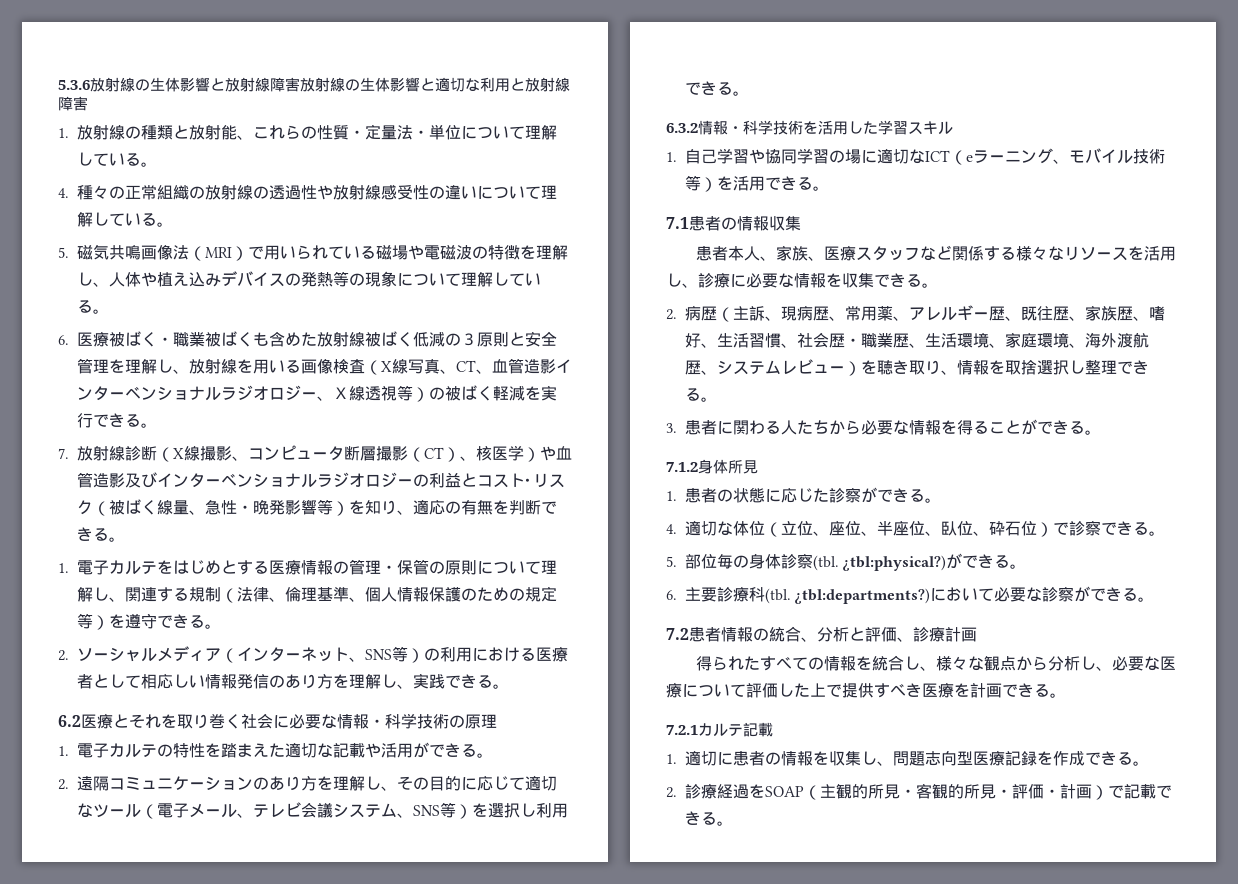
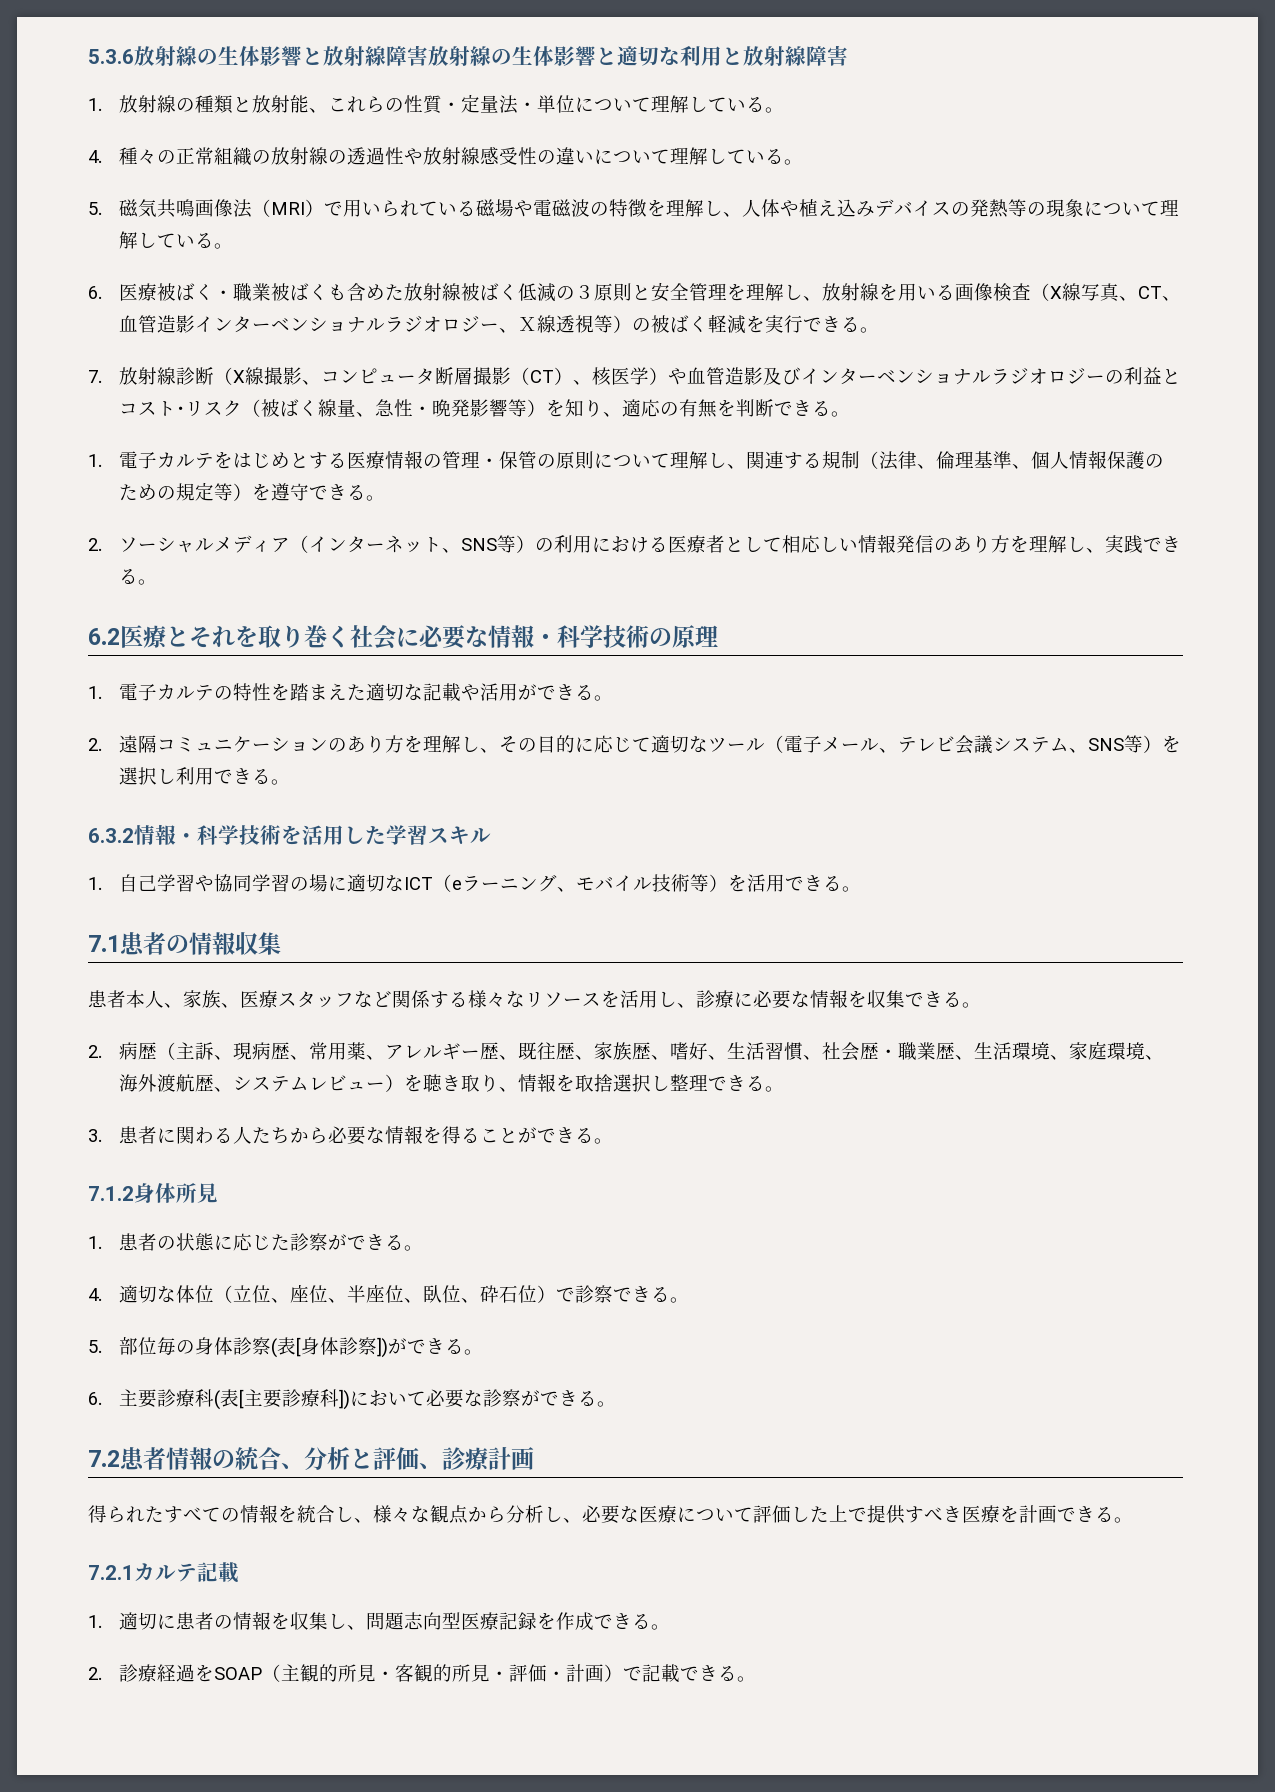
- 5.部位毎の身体診察(tbl. ¿tbl:physical?)ができる。
+ 5.部位毎の身体診察(表[身体診察])ができる。
- 6.主要診療科(tbl. ¿tbl:departments?)において必要な診察ができる。
+ 6.主要診療科(表[主要診療科])において必要な診察ができる。

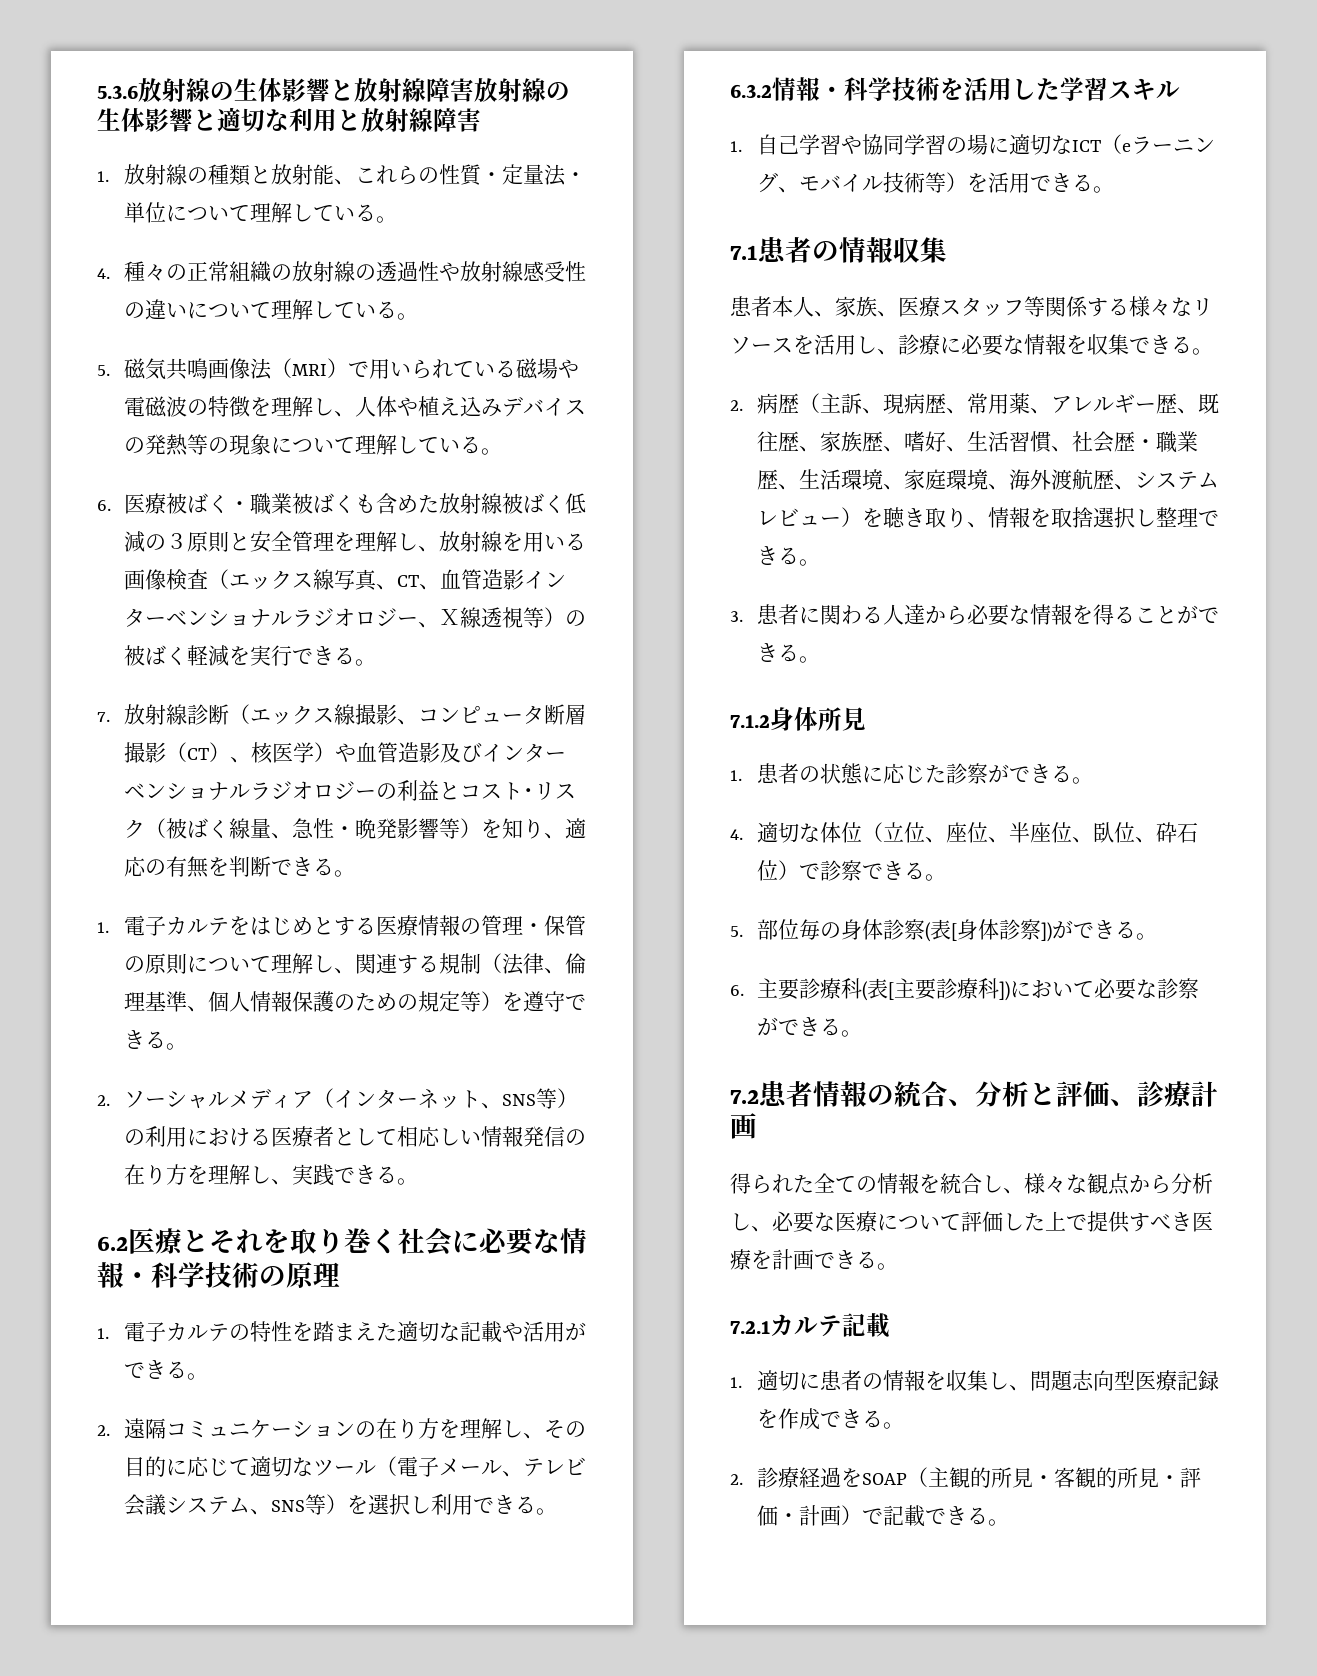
- 6.医療被ばく・職業被ばくも含めた放射線被ばく低減の３原則と安全管理を理解し、放射線を用いる画像検査（X線写真、CT、血管造影インターベンショナルラジオロジー、Ｘ線透視等）の被ばく軽減を実行できる。
+ 6.医療被ばく・職業被ばくも含めた放射線被ばく低減の３原則と安全管理を理解し、放射線を用いる画像検査（エックス線写真、CT、血管造影インターベンショナルラジオロジー、Ｘ線透視等）の被ばく軽減を実行できる。
- 7.放射線診断（X線撮影、コンピュータ断層撮影（CT）、核医学）や血管造影及びインターベンショナルラジオロジーの利益とコスト･リスク（被ばく線量、急性・晩発影響等）を知り、適応の有無を判断できる。
+ 7.放射線診断（エックス線撮影、コンピュータ断層撮影（CT）、核医学）や血管造影及びインターベンショナルラジオロジーの利益とコスト･リスク（被ばく線量、急性・晩発影響等）を知り、適応の有無を判断できる。
- 2.ソーシャルメディア（インターネット、SNS等）の利用における医療者として相応しい情報発信のあり方を理解し、実践できる。
+ 2.ソーシャルメディア（インターネット、SNS等）の利用における医療者として相応しい情報発信の在り方を理解し、実践できる。
- 2.遠隔コミュニケーションのあり方を理解し、その目的に応じて適切なツール（電子メール、テレビ会議システム、SNS等）を選択し利用できる。
+ 2.遠隔コミュニケーションの在り方を理解し、その目的に応じて適切なツール（電子メール、テレビ会議システム、SNS等）を選択し利用できる。
- 患者本人、家族、医療スタッフなど関係する様々なリソースを活用し、診療に必要な情報を収集できる。
+ 患者本人、家族、医療スタッフ等関係する様々なリソースを活用し、診療に必要な情報を収集できる。
- 3.患者に関わる人たちから必要な情報を得ることができる。
+ 3.患者に関わる人達から必要な情報を得ることができる。
- 得られたすべての情報を統合し、様々な観点から分析し、必要な医療について評価した上で提供すべき医療を計画できる。
+ 得られた全ての情報を統合し、様々な観点から分析し、必要な医療について評価した上で提供すべき医療を計画できる。

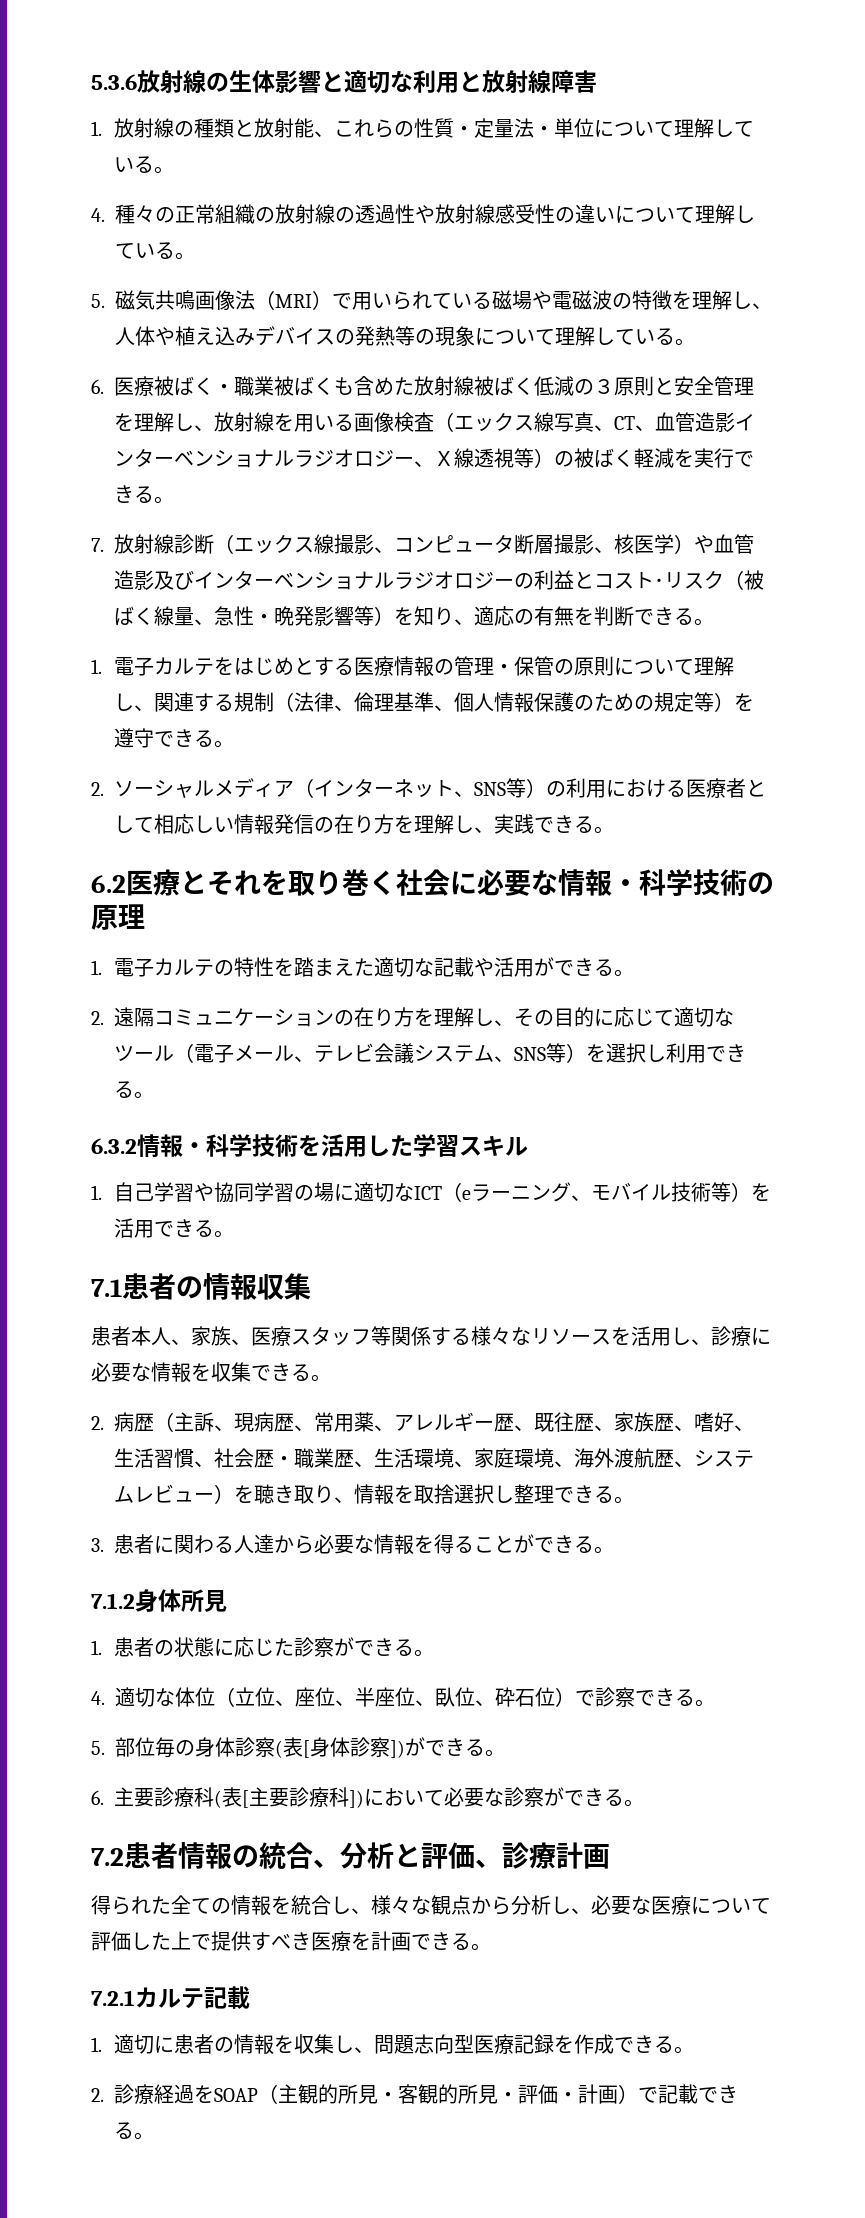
- 5.3.6放射線の生体影響と放射線障害放射線の生体影響と適切な利用と放射線障害
+ 5.3.6放射線の生体影響と適切な利用と放射線障害
- 7.放射線診断（エックス線撮影、コンピュータ断層撮影（CT）、核医学）や血管造影及びインターベンショナルラジオロジーの利益とコスト･リスク（被ばく線量、急性・晩発影響等）を知り、適応の有無を判断できる。
+ 7.放射線診断（エックス線撮影、コンピュータ断層撮影、核医学）や血管造影及びインターベンショナルラジオロジーの利益とコスト･リスク（被ばく線量、急性・晩発影響等）を知り、適応の有無を判断できる。

